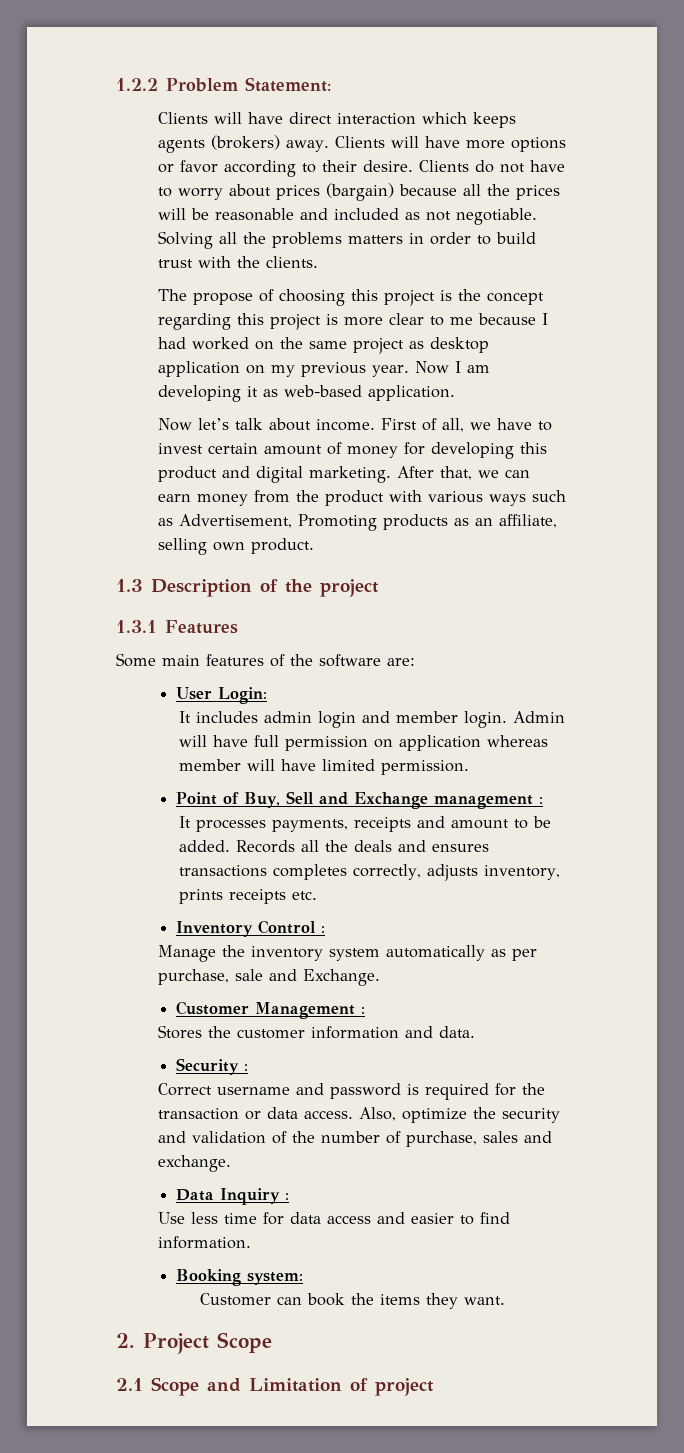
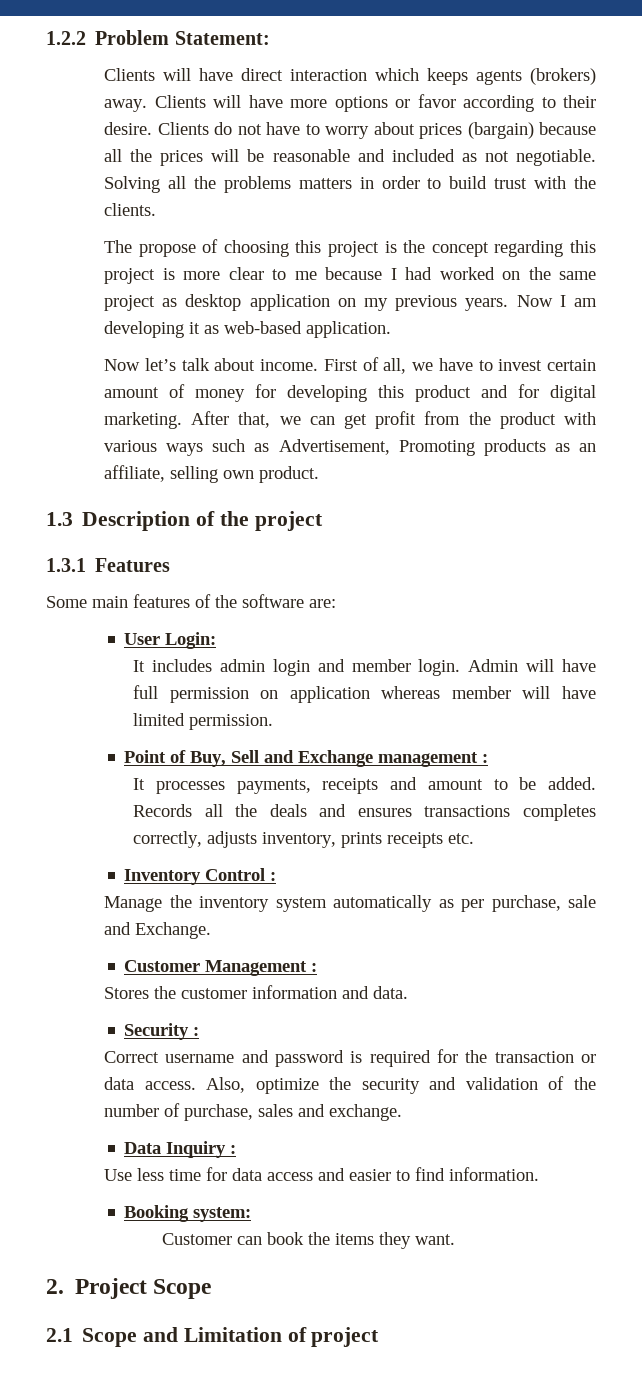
- The propose of choosing this project is the concept regarding this project is more clear to me because I had worked on the same project as desktop application on my previous year.
+ The propose of choosing this project is the concept regarding this project is more clear to me because I had worked on the same project as desktop application on my previous years.
- First of all, we have to invest certain amount of money for developing this product and digital marketing.
+ First of all, we have to invest certain amount of money for developing this product and for digital marketing.
- After that, we can earn money from the product with various ways such as Advertisement, Promoting products as an affiliate, selling own product.
+ After that, we can get profit from the product with various ways such as Advertisement, Promoting products as an affiliate, selling own product.

